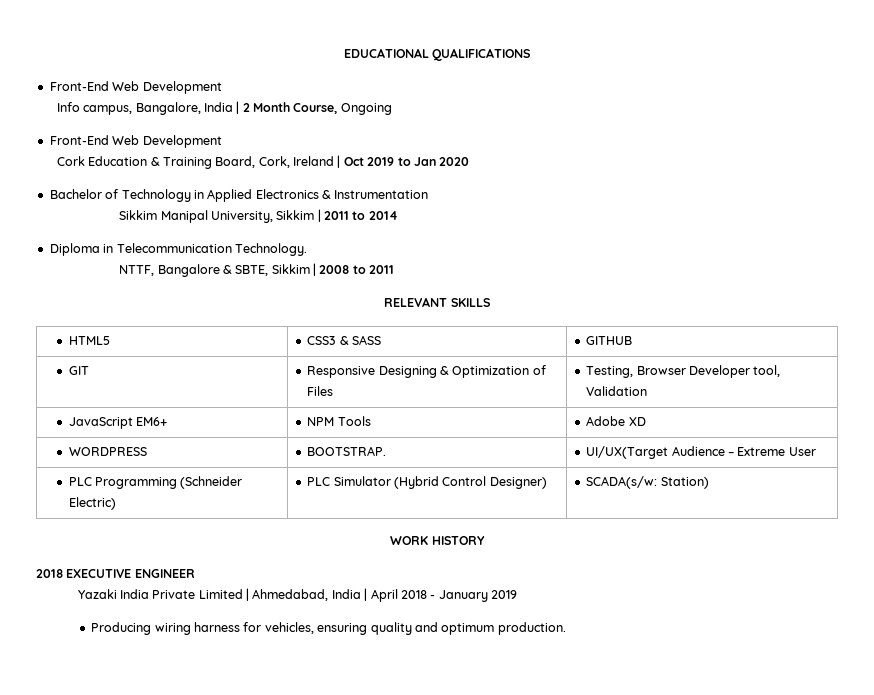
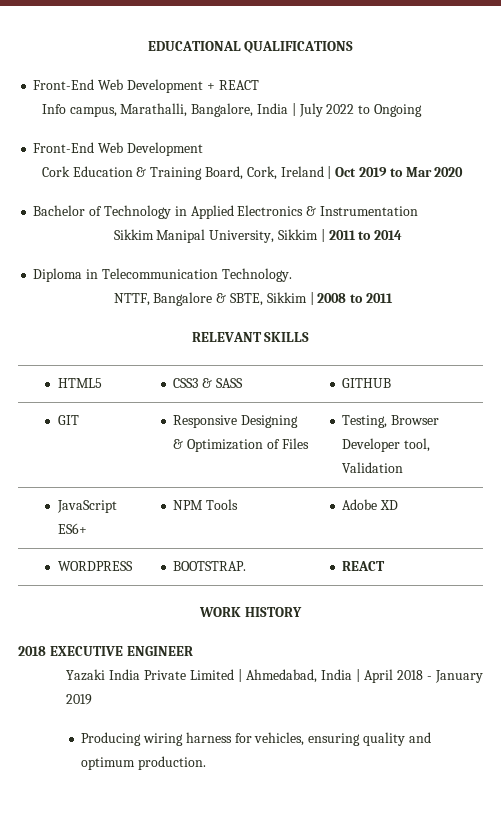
  EDUCATIONAL QUALIFICATIONS
- Front-End Web Development
+ Front-End Web Development + REACT
- Info campus, Bangalore, India | 2 Month Course, Ongoing
+ Info campus, Marathalli, Bangalore, India | July 2022 to Ongoing
- Cork Education & Training Board, Cork, Ireland | Oct 2019 to Jan 2020
+ Cork Education & Training Board, Cork, Ireland | Oct 2019 to Mar 2020
- JavaScript EM6+ | NPM Tools | Adobe XD
+ JavaScript ES6+ | NPM Tools | Adobe XD
- WORDPRESS | BOOTSTRAP. | UI/UX(Target Audience – Extreme User
- PLC Programming (Schneider Electric) | PLC Simulator (Hybrid Control Designer) | SCADA(s/w: Station)
+ WORDPRESS | BOOTSTRAP. | REACT

